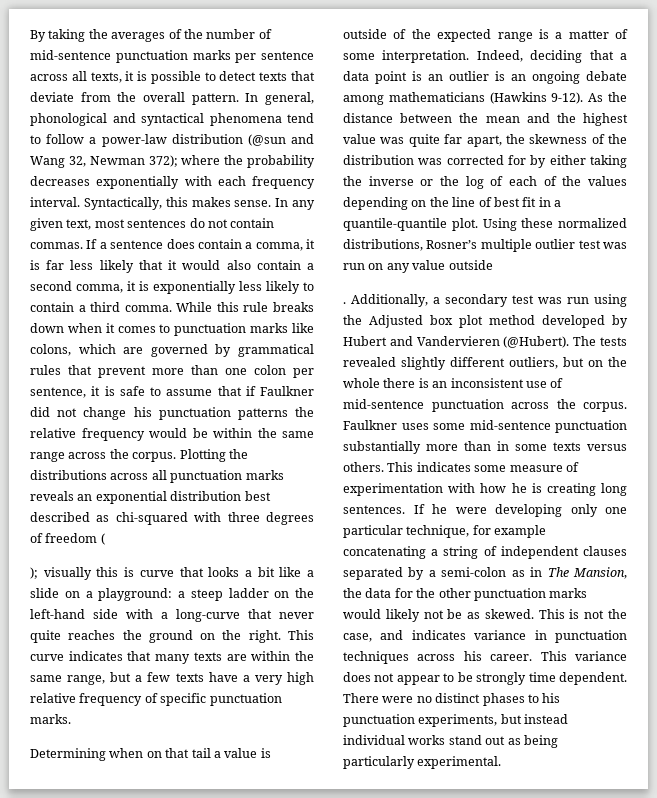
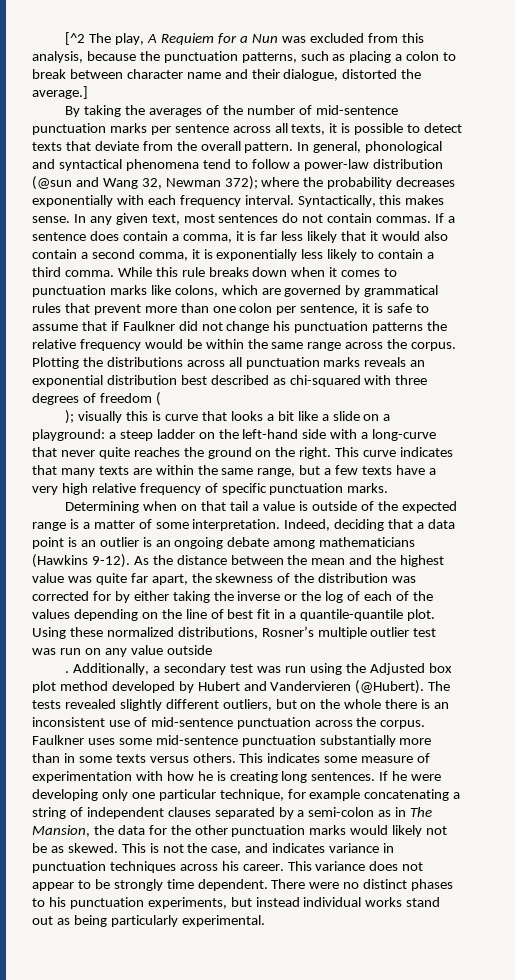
+ [^2 The play, A Requiem for a Nun was excluded from this analysis, because the punctuation patterns, such as placing a colon to break between character name and their dialogue, distorted the average.]

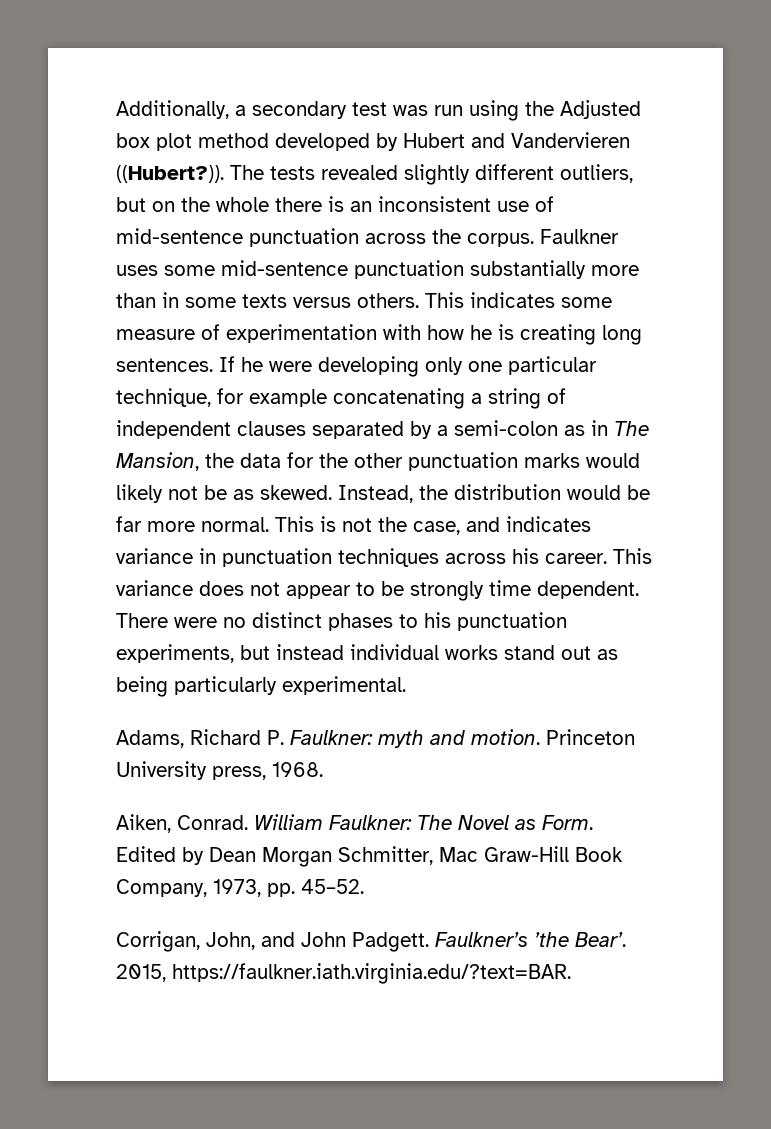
- [^2 The play, A Requiem for a Nun was excluded from this analysis, because the punctuation patterns, such as placing a colon to break between character name and their dialogue, distorted the average.]
- By taking the averages of the number of mid-sentence punctuation marks per sentence across all texts, it is possible to detect texts that deviate from the overall pattern. In general, phonological and syntactical phenomena tend to follow a power-law distribution (@sun and Wang 32, Newman 372); where the probability decreases exponentially with each frequency interval. Syntactically, this makes sense. In any given text, most sentences do not contain commas. If a sentence does contain a comma, it is far less likely that it would also contain a second comma, it is exponentially less likely to contain a third comma. While this rule breaks down when it comes to punctuation marks like colons, which are governed by grammatical rules that prevent more than one colon per sentence, it is safe to assume that if Faulkner did not change his punctuation patterns the relative frequency would be within the same range across the corpus. Plotting the distributions across all punctuation marks reveals an exponential distribution best described as chi-squared with three degrees of freedom (
- ); visually this is curve that looks a bit like a slide on a playground: a steep ladder on the left-hand side with a long-curve that never quite reaches the ground on the right. This curve indicates that many texts are within the same range, but a few texts have a very high relative frequency of specific punctuation marks.
- Determining when on that tail a value is outside of the expected range is a matter of some interpretation. Indeed, deciding that a data point is an outlier is an ongoing debate among mathematicians (Hawkins 9-12). As the distance between the mean and the highest value was quite far apart, the skewness of the distribution was corrected for by either taking the inverse or the log of each of the values depending on the line of best fit in a quantile-quantile plot. Using these normalized distributions, Rosner’s multiple outlier test was run on any value outside
- . Additionally, a secondary test was run using the Adjusted box plot method developed by Hubert and Vandervieren (@Hubert).
+ Additionally, a secondary test was run using the Adjusted box plot method developed by Hubert and Vandervieren ((Hubert?)).
+ Instead, the distribution would be far more normal.
+ Adams, Richard P. Faulkner: myth and motion. Princeton University press, 1968.
+ Aiken, Conrad. William Faulkner: The Novel as Form. Edited by Dean Morgan Schmitter, Mac Graw-Hill Book Company, 1973, pp. 45–52.
+ Corrigan, John, and John Padgett. Faulkner’s ’the Bear’. 2015, https://faulkner.iath.virginia.edu/?text=BAR.

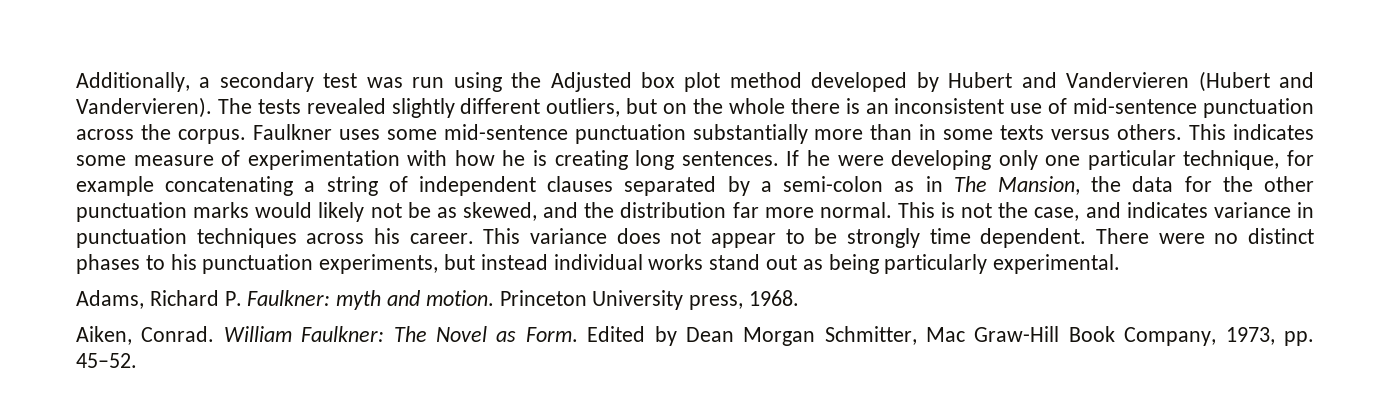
- Additionally, a secondary test was run using the Adjusted box plot method developed by Hubert and Vandervieren ((Hubert?)).
+ Additionally, a secondary test was run using the Adjusted box plot method developed by Hubert and Vandervieren (Hubert and Vandervieren).
- If he were developing only one particular technique, for example concatenating a string of independent clauses separated by a semi-colon as in The Mansion, the data for the other punctuation marks would likely not be as skewed. Instead, the distribution would be far more normal.
+ If he were developing only one particular technique, for example concatenating a string of independent clauses separated by a semi-colon as in The Mansion, the data for the other punctuation marks would likely not be as skewed, and the distribution far more normal.
- Corrigan, John, and John Padgett. Faulkner’s ’the Bear’. 2015, https://faulkner.iath.virginia.edu/?text=BAR.

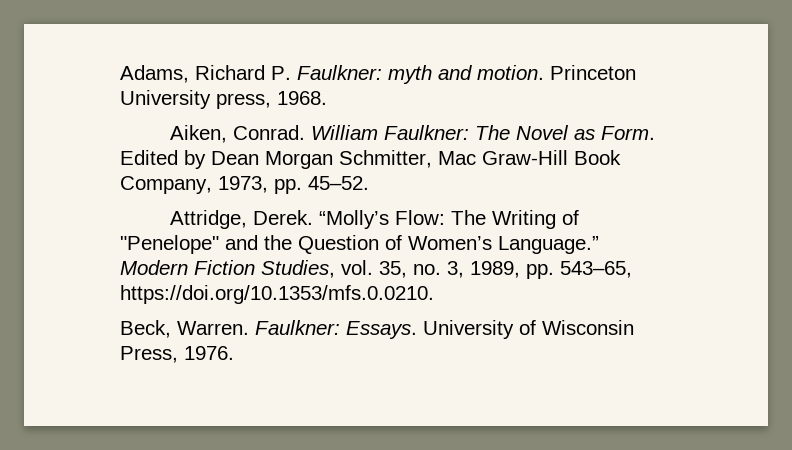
- Additionally, a secondary test was run using the Adjusted box plot method developed by Hubert and Vandervieren (Hubert and Vandervieren). The tests revealed slightly different outliers, but on the whole there is an inconsistent use of mid-sentence punctuation across the corpus. Faulkner uses some mid-sentence punctuation substantially more than in some texts versus others. This indicates some measure of experimentation with how he is creating long sentences. If he were developing only one particular technique, for example concatenating a string of independent clauses separated by a semi-colon as in The Mansion, the data for the other punctuation marks would likely not be as skewed, and the distribution far more normal. This is not the case, and indicates variance in punctuation techniques across his career. This variance does not appear to be strongly time dependent. There were no distinct phases to his punctuation experiments, but instead individual works stand out as being particularly experimental.
+ Attridge, Derek. “Molly’s Flow: The Writing of "Penelope" and the Question of Women’s Language.” Modern Fiction Studies, vol. 35, no. 3, 1989, pp. 543–65, https://doi.org/10.1353/mfs.0.0210.
+ Beck, Warren. Faulkner: Essays. University of Wisconsin Press, 1976.

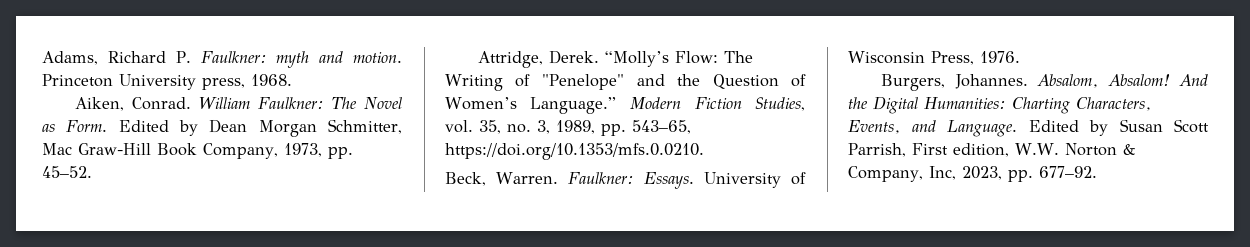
+ Burgers, Johannes. Absalom, Absalom! And the Digital Humanities: Charting Characters, Events, and Language. Edited by Susan Scott Parrish, First edition, W.W. Norton & Company, Inc, 2023, pp. 677–92.

